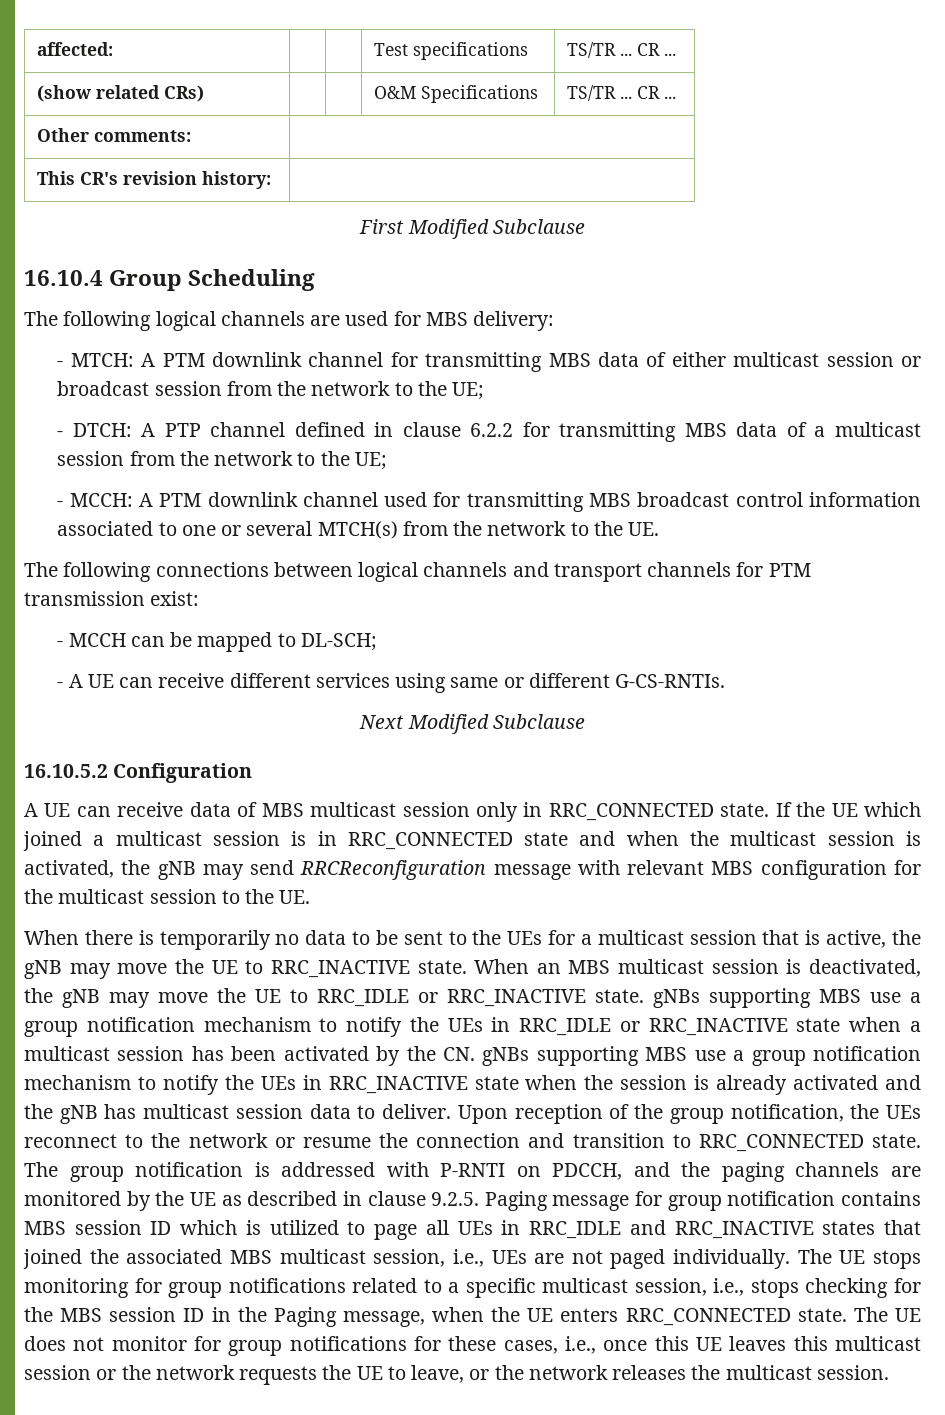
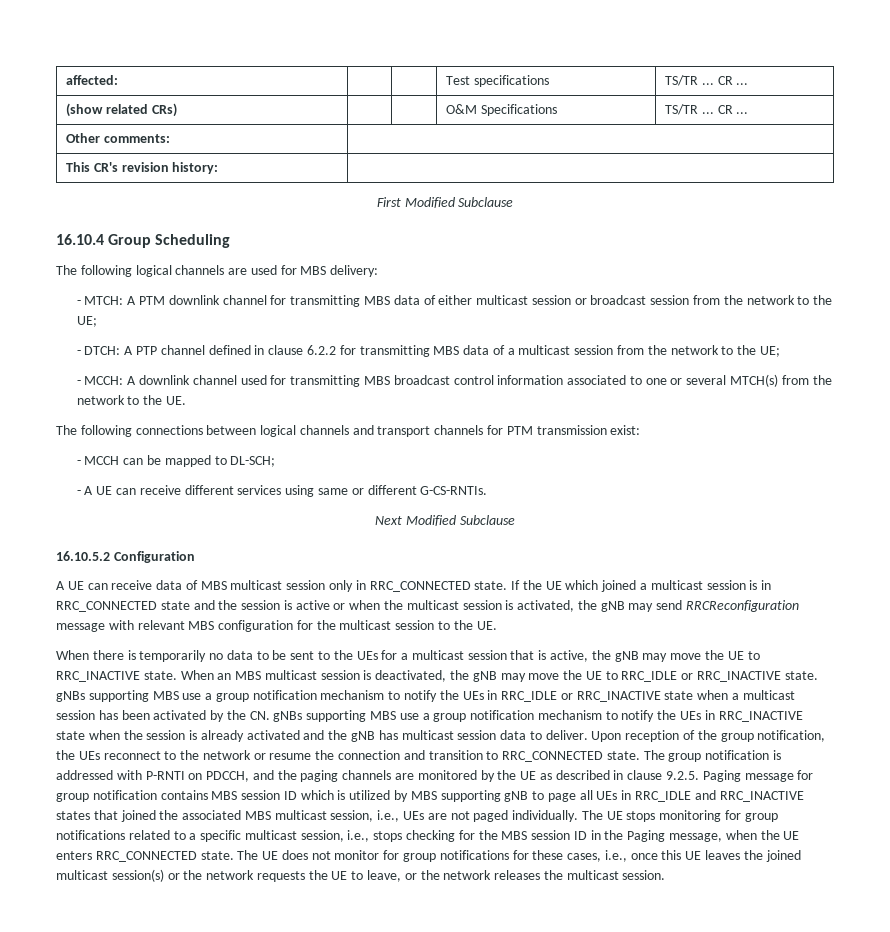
- - MCCH: A PTM downlink channel used for transmitting MBS broadcast control information associated to one or several MTCH(s) from the network to the UE.
+ - MCCH: A downlink channel used for transmitting MBS broadcast control information associated to one or several MTCH(s) from the network to the UE.
- If the UE which joined a multicast session is in RRC_CONNECTED state and when the multicast session is activated, the gNB may send RRCReconfiguration message with relevant MBS configuration for the multicast session to the UE.
+ If the UE which joined a multicast session is in RRC_CONNECTED state and the session is active or when the multicast session is activated, the gNB may send RRCReconfiguration message with relevant MBS configuration for the multicast session to the UE.
- The group notification is addressed with P-RNTI on PDCCH, and the paging channels are monitored by the UE as described in clause 9.2.5. Paging message for group notification contains MBS session ID which is utilized to page all UEs in RRC_IDLE and RRC_INACTIVE states that joined the associated MBS multicast session, i.e., UEs are not paged individually.
+ The group notification is addressed with P-RNTI on PDCCH, and the paging channels are monitored by the UE as described in clause 9.2.5. Paging message for group notification contains MBS session ID which is utilized by MBS supporting gNB to page all UEs in RRC_IDLE and RRC_INACTIVE states that joined the associated MBS multicast session, i.e., UEs are not paged individually.
- The UE does not monitor for group notifications for these cases, i.e., once this UE leaves this multicast session or the network requests the UE to leave, or the network releases the multicast session.
+ The UE does not monitor for group notifications for these cases, i.e., once this UE leaves the joined multicast session(s) or the network requests the UE to leave, or the network releases the multicast session.

